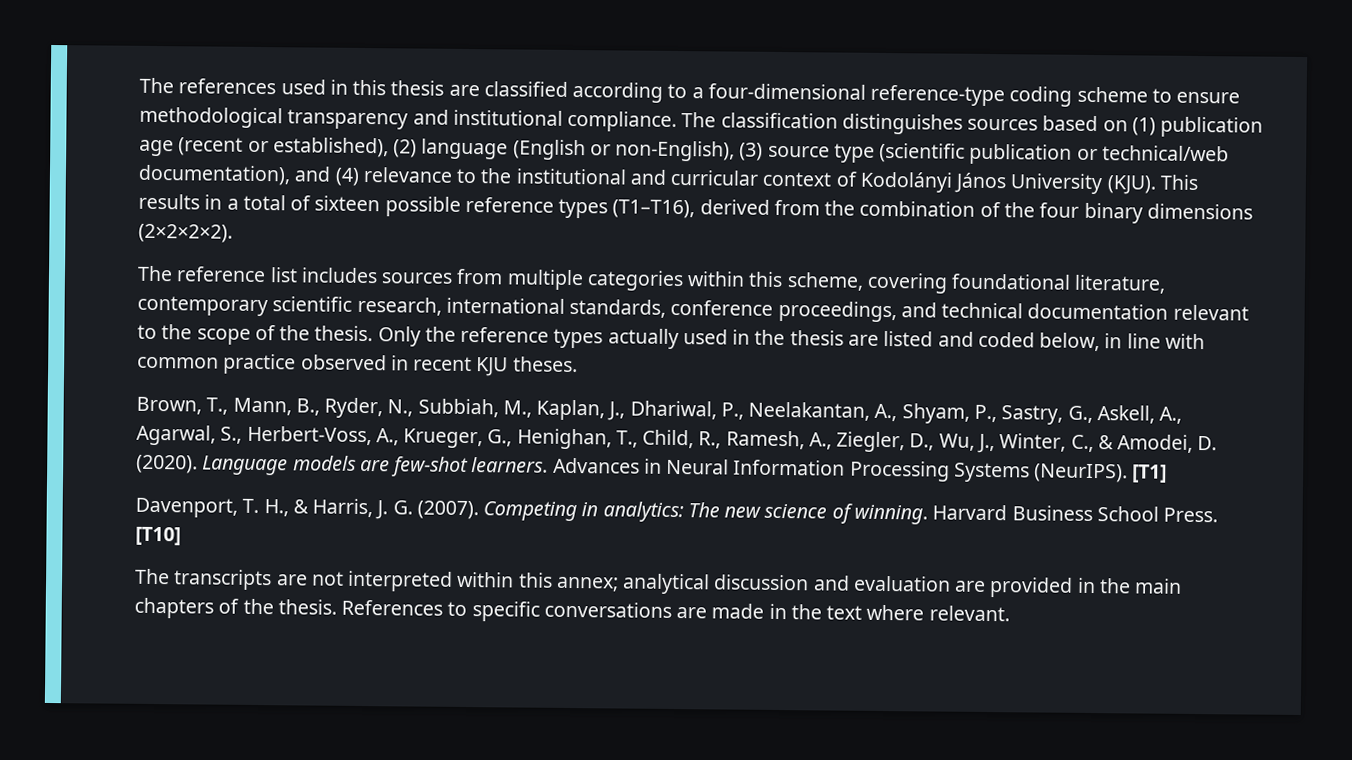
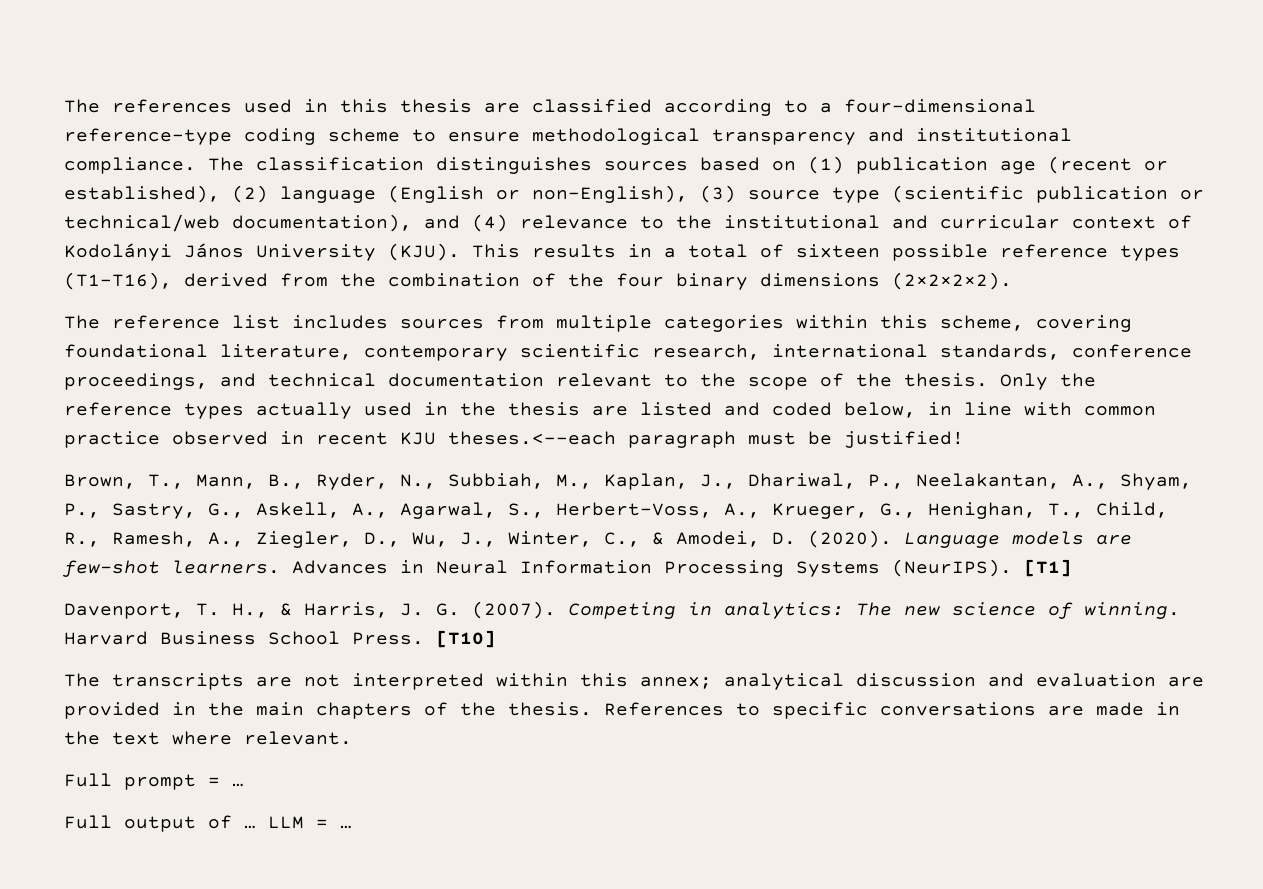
- Only the reference types actually used in the thesis are listed and coded below, in line with common practice observed in recent KJU theses.
+ Only the reference types actually used in the thesis are listed and coded below, in line with common practice observed in recent KJU theses.<--each paragraph must be justified!
+ Full prompt = …
+ Full output of … LLM = …

